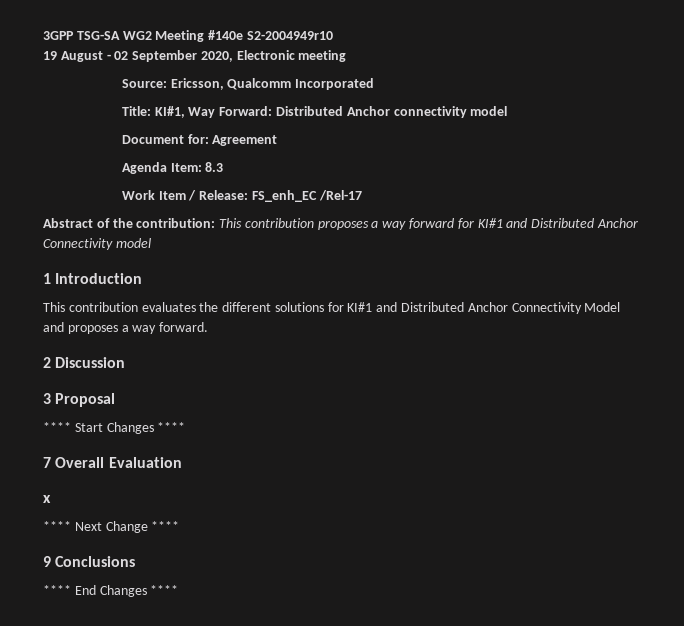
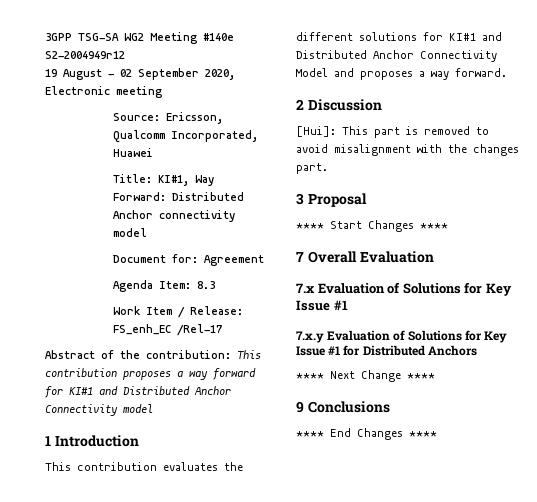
- 3GPP TSG-SA WG2 Meeting #140e S2-2004949r10
+ 3GPP TSG-SA WG2 Meeting #140e S2-2004949r12
- Source: Ericsson, Qualcomm Incorporated
+ Source: Ericsson, Qualcomm Incorporated, Huawei
+ [Hui]: This part is removed to avoid misalignment with the changes part.
- x
+ 7.x Evaluation of Solutions for Key Issue #1
+ 7.x.y Evaluation of Solutions for Key Issue #1 for Distributed Anchors

